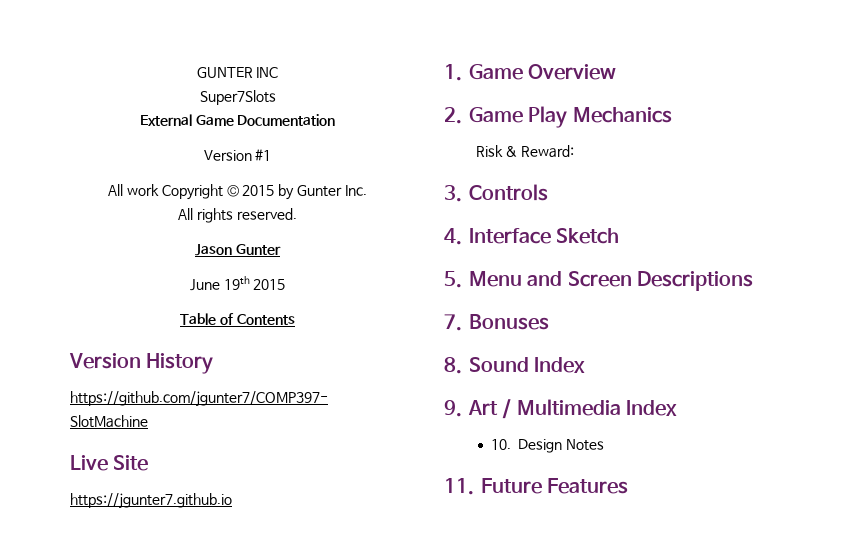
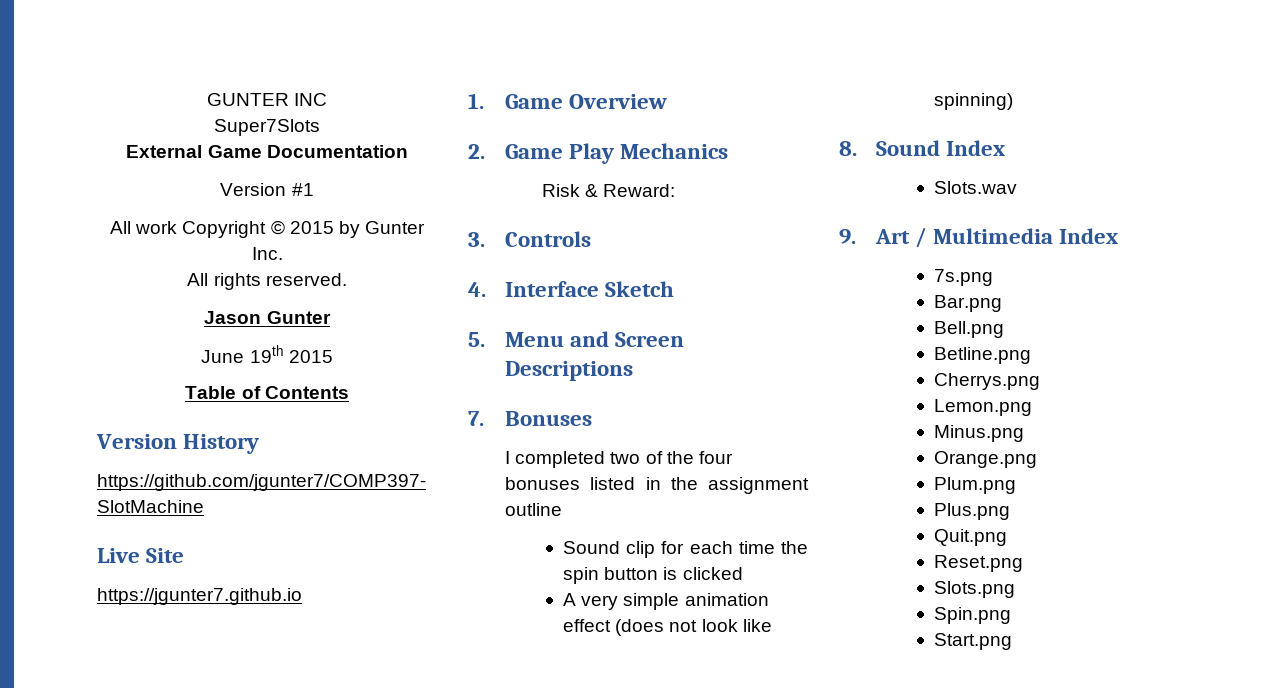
+ I completed two of the four bonuses listed in the assignment outline
+ Sound clip for each time the spin button is clicked
+ A very simple animation effect (does not look like spinning)
+ Slots.wav
- 10. Design Notes
- 11. Future Features
+ 7s.png
+ Bar.png
+ Bell.png
+ Betline.png
+ Cherrys.png
+ Lemon.png
+ Minus.png
+ Orange.png
+ Plum.png
+ Plus.png
+ Quit.png
+ Reset.png
+ Slots.png
+ Spin.png
+ Start.png

